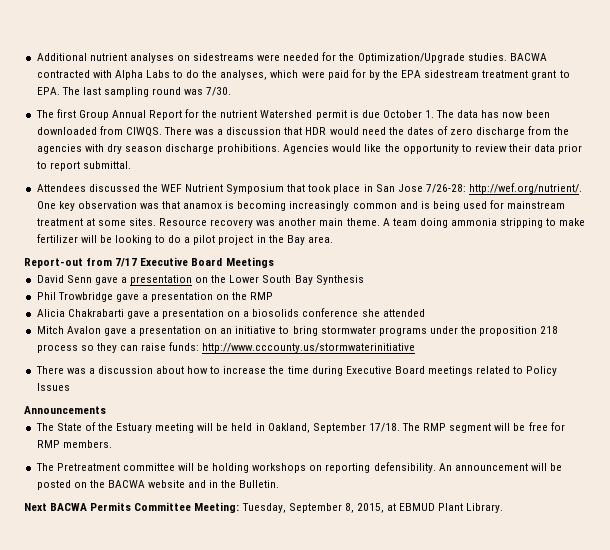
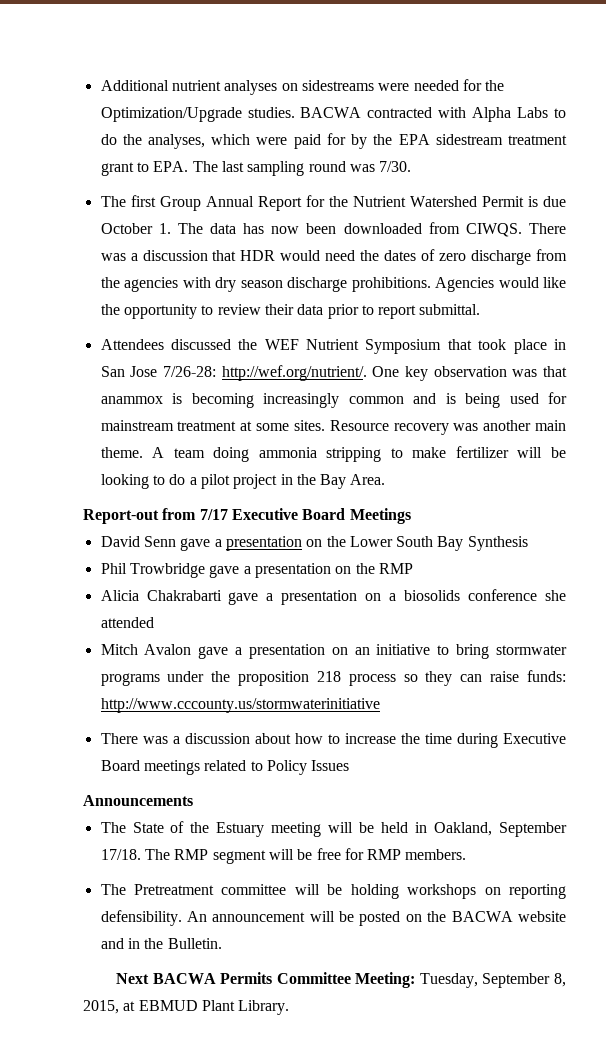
- The first Group Annual Report for the nutrient Watershed permit is due October 1. The data has now been downloaded from CIWQS.
+ The first Group Annual Report for the Nutrient Watershed Permit is due October 1. The data has now been downloaded from CIWQS.
- Attendees discussed the WEF Nutrient Symposium that took place in San Jose 7/26-28: http://wef.org/nutrient/. One key observation was that anamox is becoming increasingly common and is being used for mainstream treatment at some sites.
+ Attendees discussed the WEF Nutrient Symposium that took place in San Jose 7/26-28: http://wef.org/nutrient/. One key observation was that anammox is becoming increasingly common and is being used for mainstream treatment at some sites.
- A team doing ammonia stripping to make fertilizer will be looking to do a pilot project in the Bay area.
+ A team doing ammonia stripping to make fertilizer will be looking to do a pilot project in the Bay Area.

